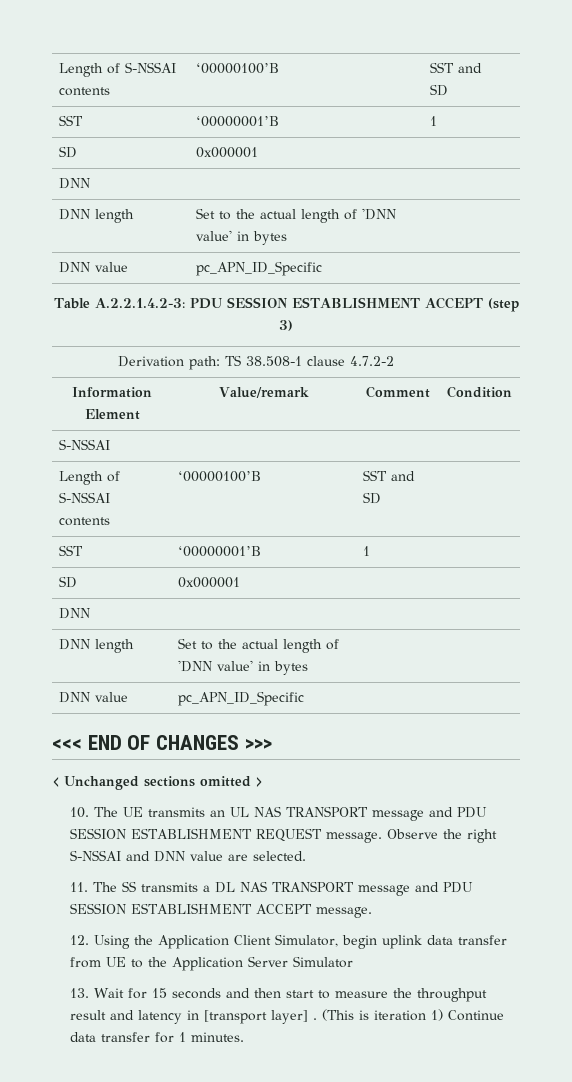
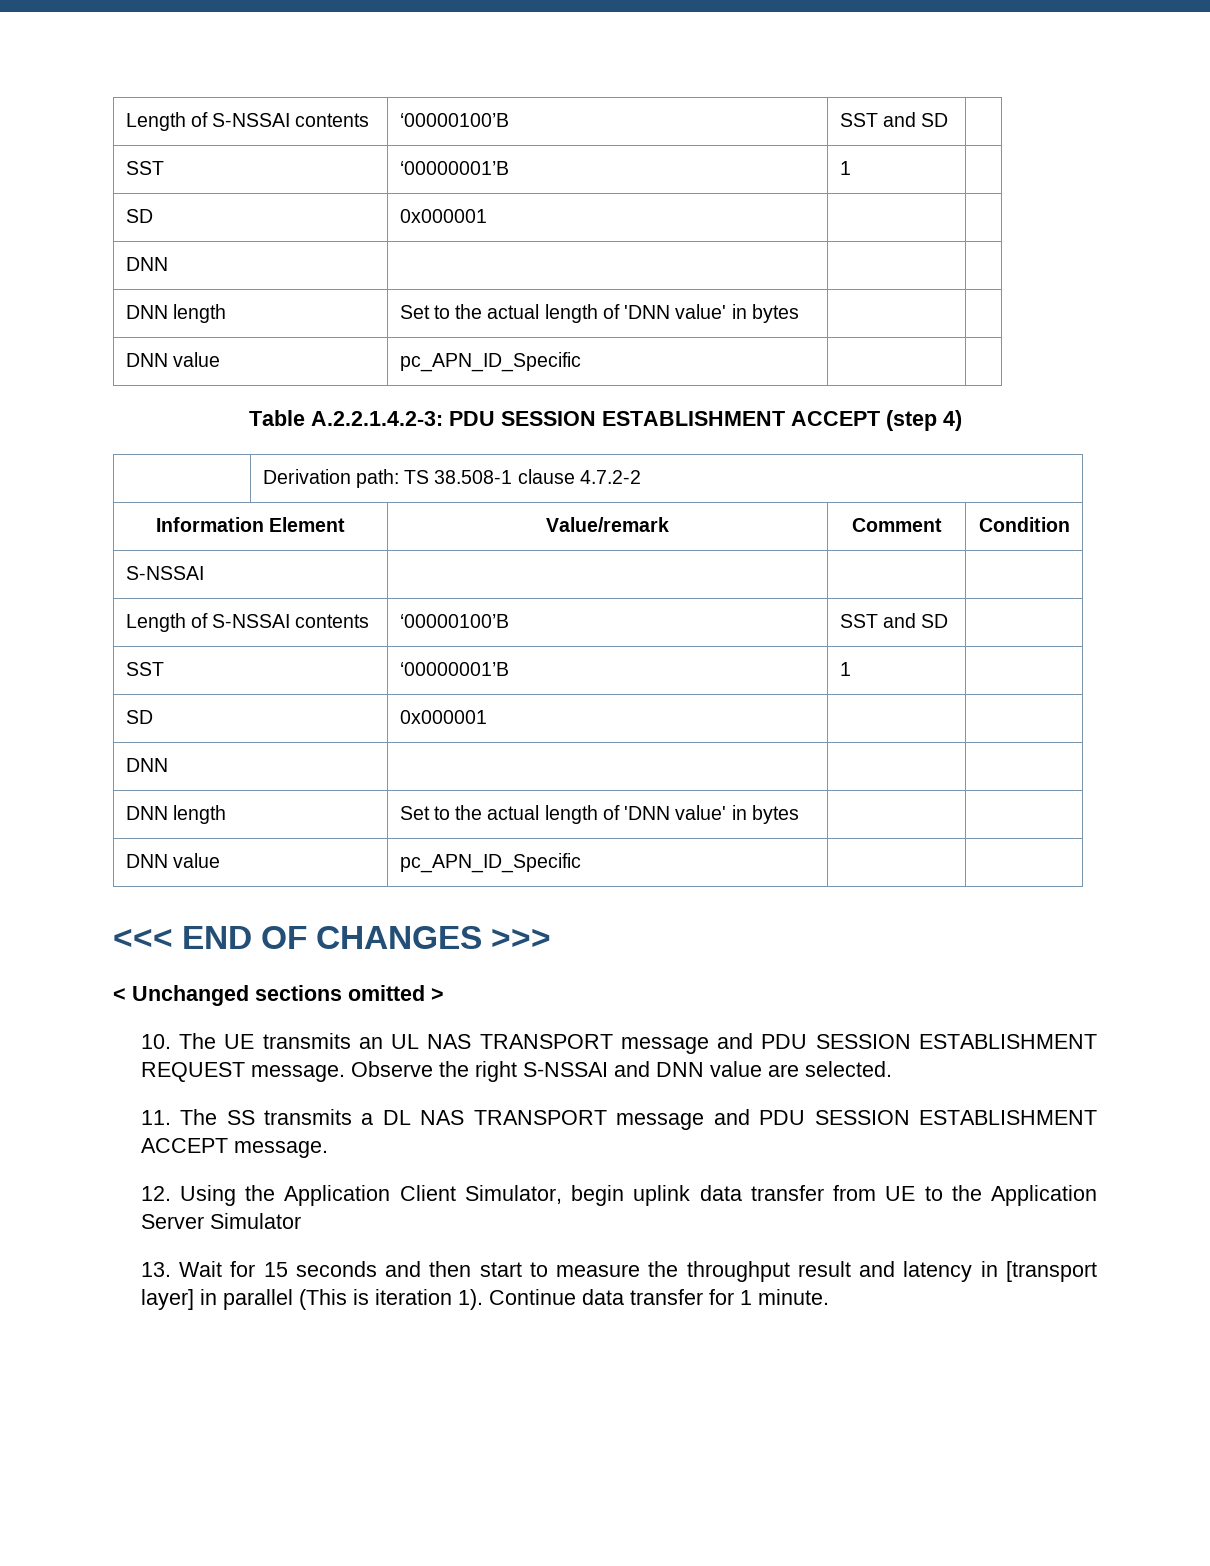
- Table A.2.2.1.4.2-3: PDU SESSION ESTABLISHMENT ACCEPT (step 3)
+ Table A.2.2.1.4.2-3: PDU SESSION ESTABLISHMENT ACCEPT (step 4)
- 13. Wait for 15 seconds and then start to measure the throughput result and latency in [transport layer] . (This is iteration 1) Continue data transfer for 1 minutes.
+ 13. Wait for 15 seconds and then start to measure the throughput result and latency in [transport layer] in parallel (This is iteration 1). Continue data transfer for 1 minute.

